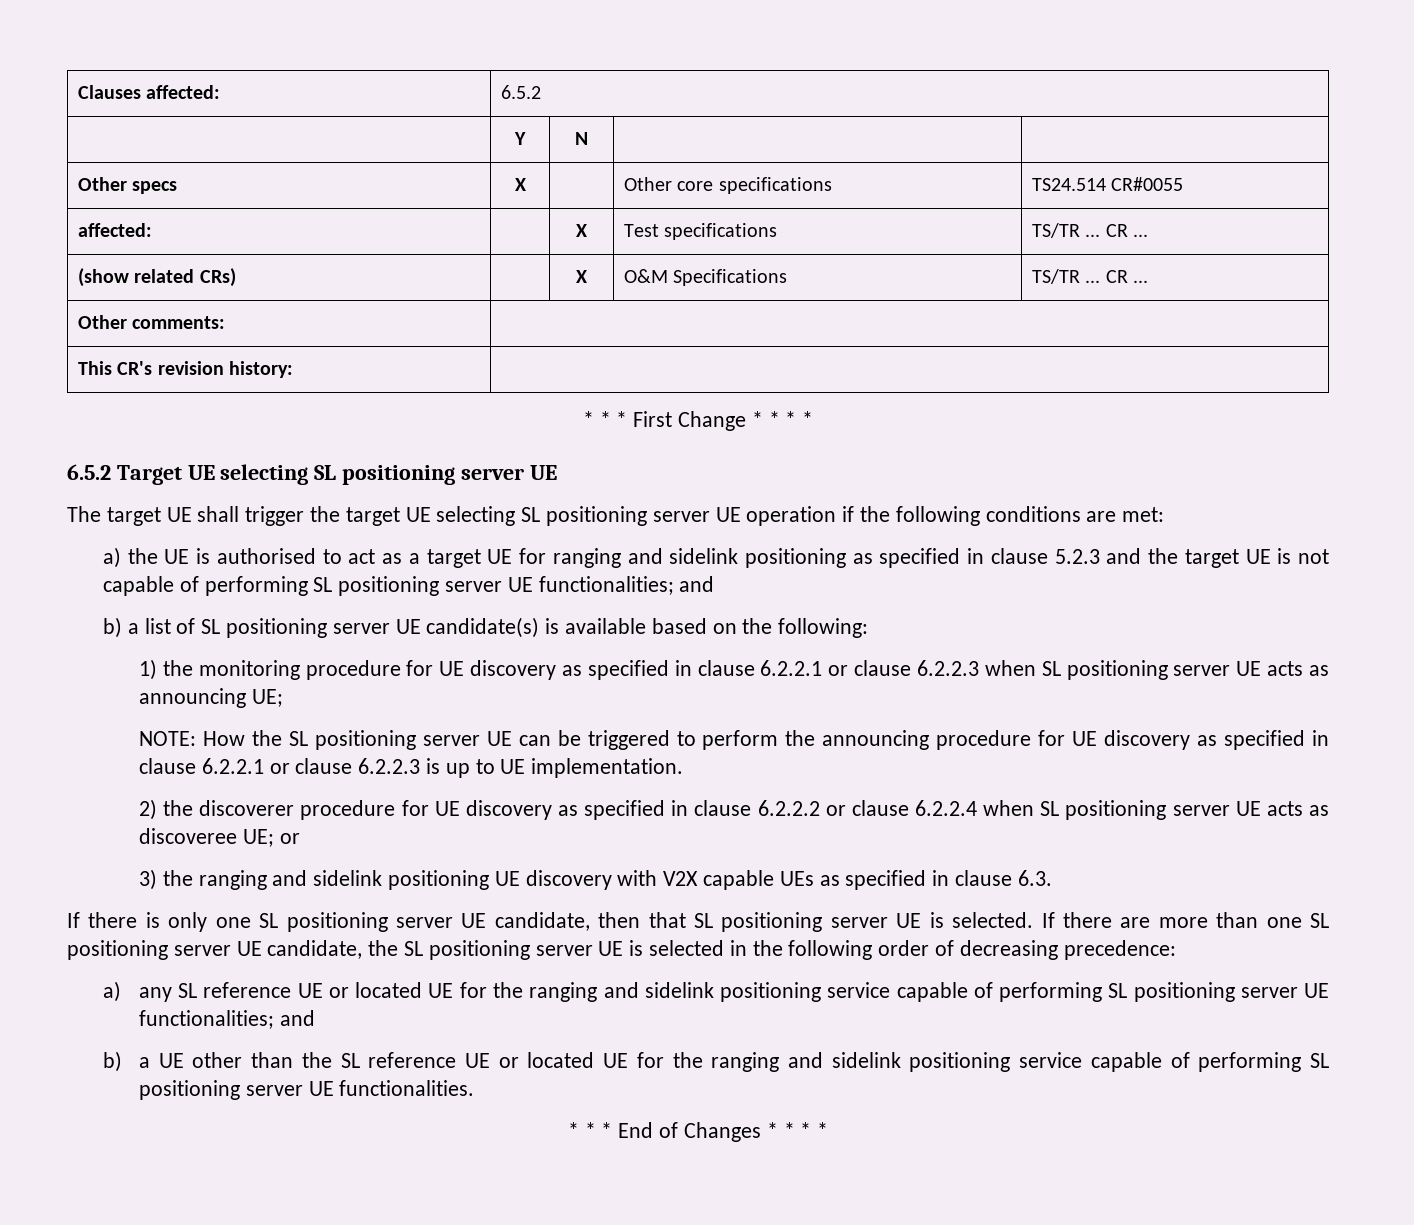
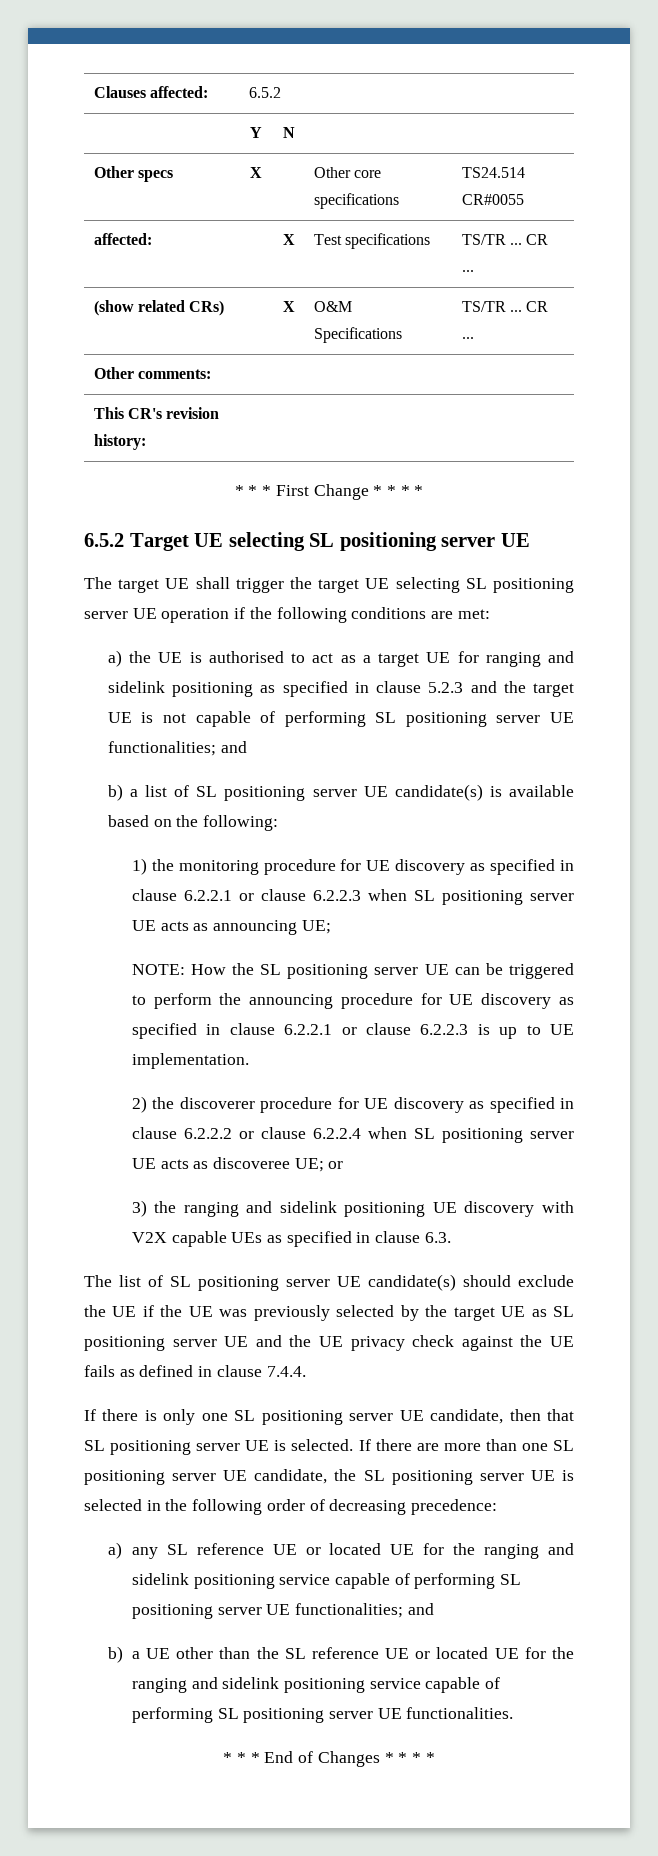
+ The list of SL positioning server UE candidate(s) should exclude the UE if the UE was previously selected by the target UE as SL positioning server UE and the UE privacy check against the UE fails as defined in clause 7.4.4.

